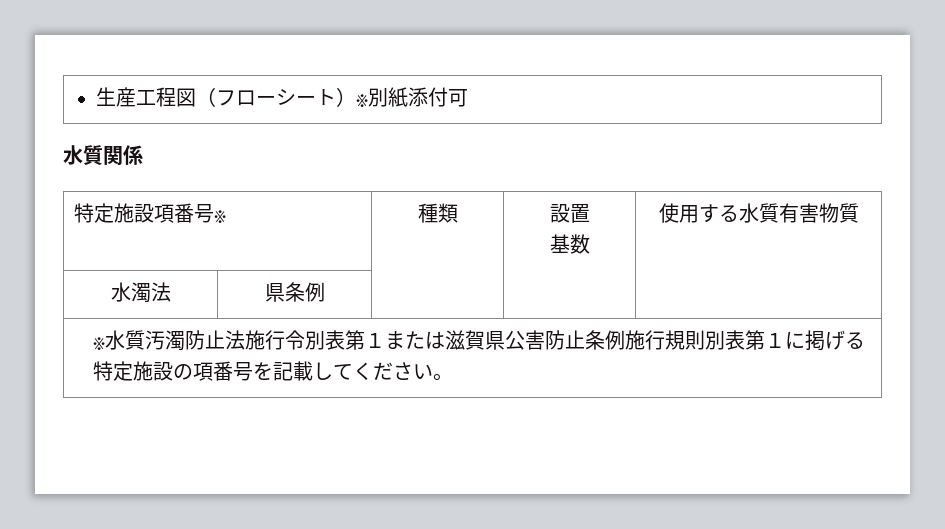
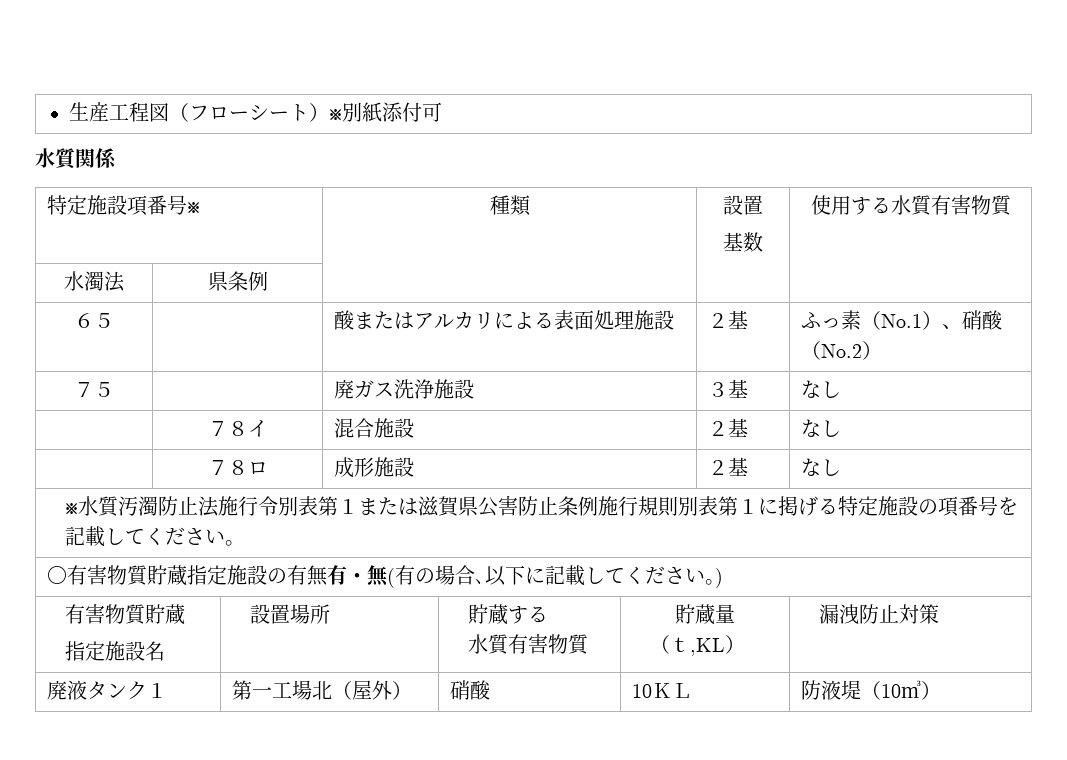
+ ６５ | | 酸またはアルカリによる表面処理施設 | ２基 | ふっ素（No.1）、硝酸（No.2）
+ ７５ | | 廃ガス洗浄施設 | ３基 | なし
+ | ７８イ | 混合施設 | ２基 | なし
+ | ７８ロ | 成形施設 | ２基 | なし
+ 〇有害物質貯蔵指定施設の有無有・無(有の場合､以下に記載してください｡)
+ 有害物質貯蔵
+ 指定施設名 | 設置場所 | 貯蔵する
+ 水質有害物質 | 貯蔵量
+ （ｔ,KL） | 漏洩防止対策
+ 廃液タンク１ | 第一工場北（屋外） | 硝酸 | 10ＫＬ | 防液堤（10㎥）

